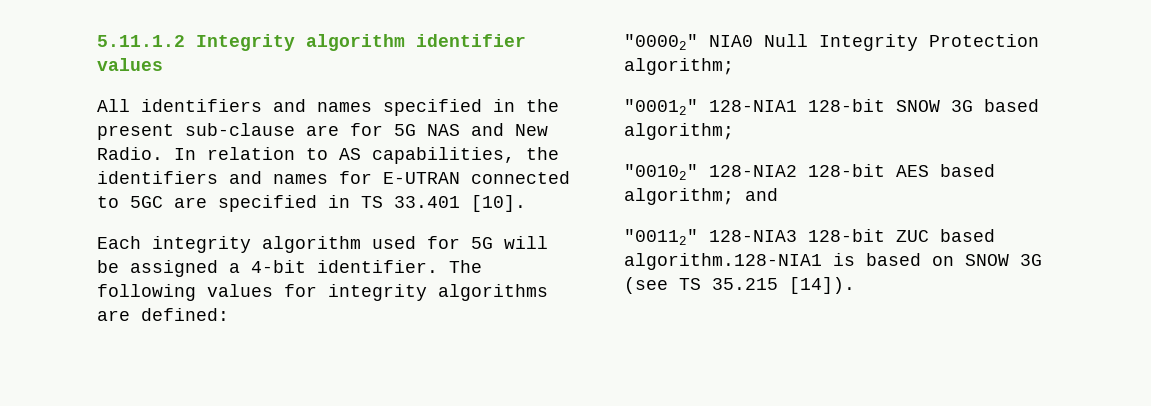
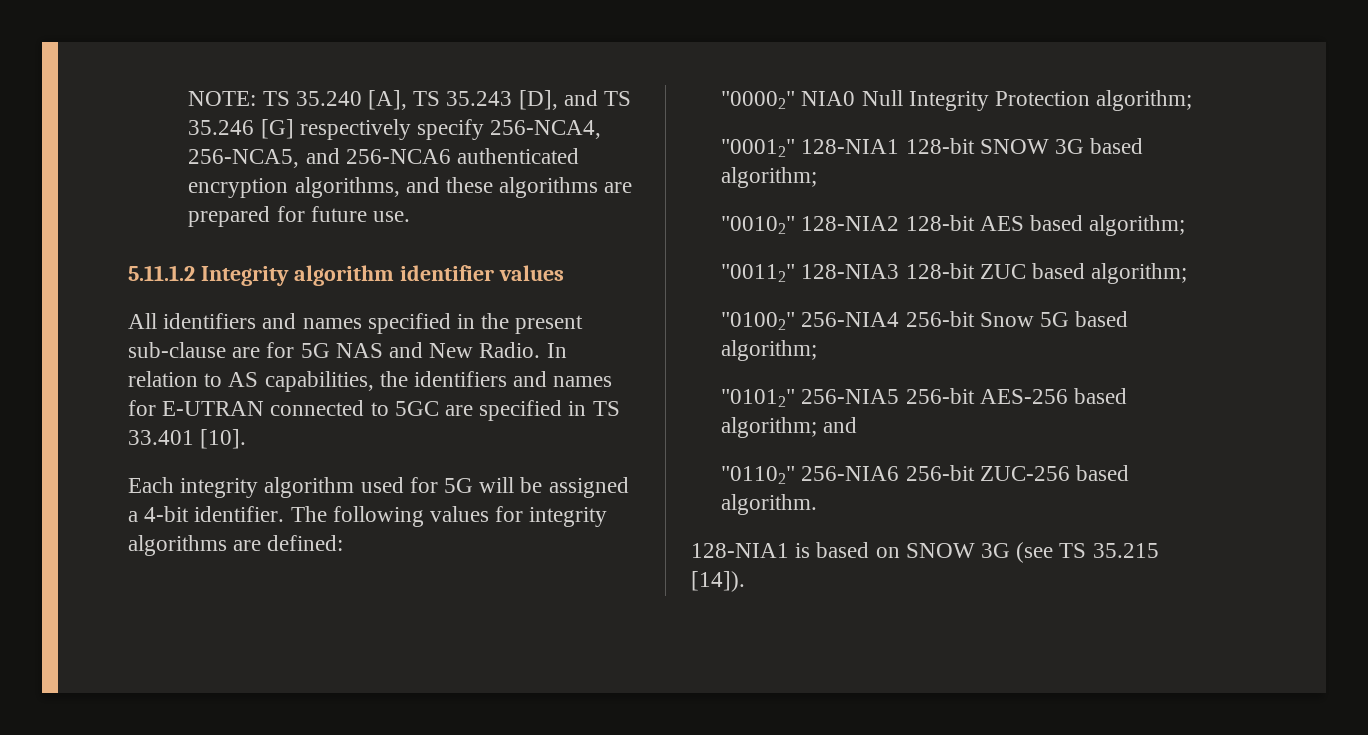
+ NOTE: TS 35.240 [A], TS 35.243 [D], and TS 35.246 [G] respectively specify 256-NCA4, 256-NCA5, and 256-NCA6 authenticated encryption algorithms, and these algorithms are prepared for future use.
- "00102" 128-NIA2 128-bit AES based algorithm; and
+ "00102" 128-NIA2 128-bit AES based algorithm;
- "00112" 128-NIA3 128-bit ZUC based algorithm.128-NIA1 is based on SNOW 3G (see TS 35.215 [14]).
+ "00112" 128-NIA3 128-bit ZUC based algorithm;
+ "01002" 256-NIA4 256-bit Snow 5G based algorithm;
+ "01012" 256-NIA5 256-bit AES-256 based algorithm; and
+ "01102" 256-NIA6 256-bit ZUC-256 based algorithm.
+ 128-NIA1 is based on SNOW 3G (see TS 35.215 [14]).

